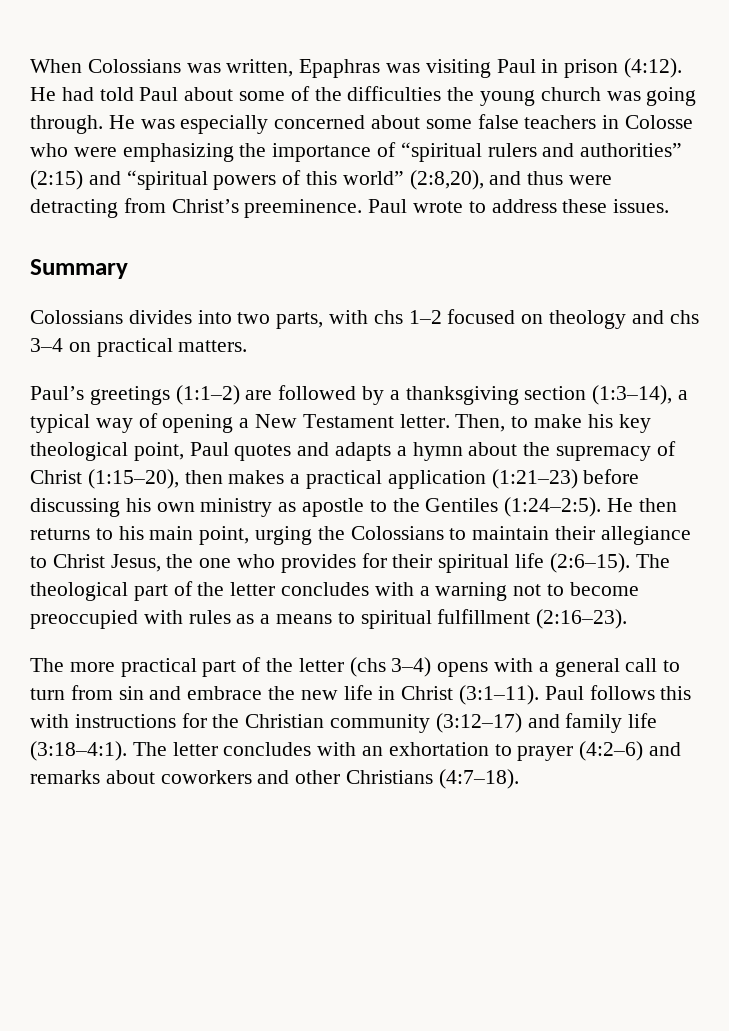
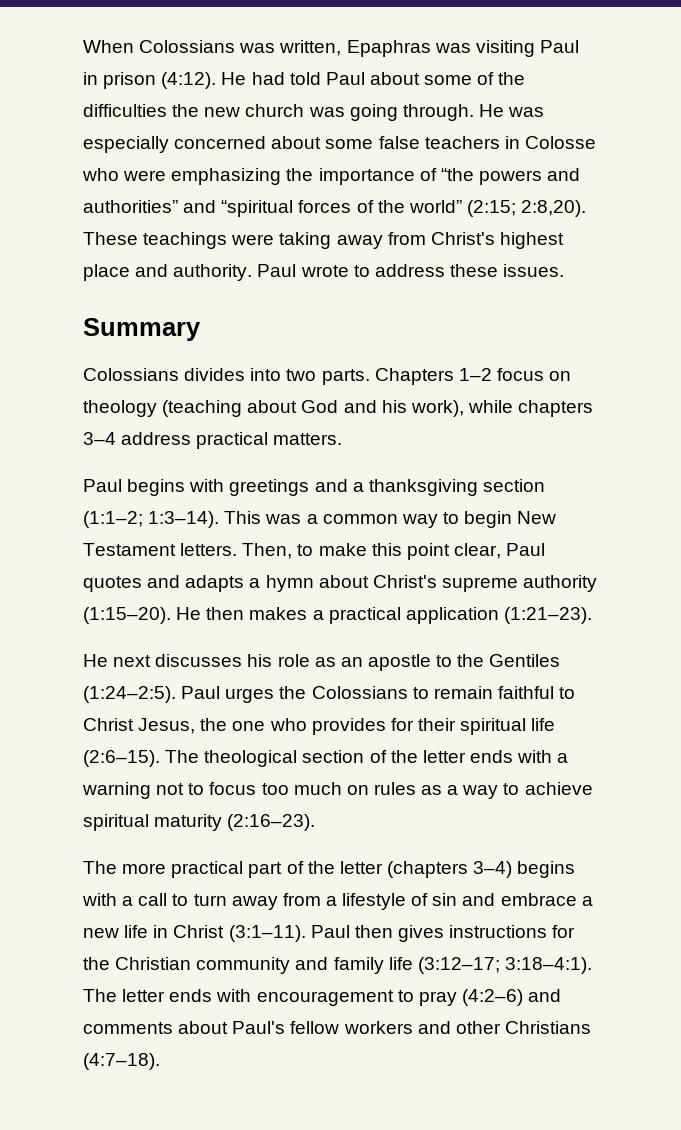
- He had told Paul about some of the difficulties the young church was going through.
+ He had told Paul about some of the difficulties the new church was going through.
- He was especially concerned about some false teachers in Colosse who were emphasizing the importance of “spiritual rulers and authorities” (2:15) and “spiritual powers of this world” (2:8,20), and thus were detracting from Christ’s preeminence.
+ He was especially concerned about some false teachers in Colosse who were emphasizing the importance of “the powers and authorities” and “spiritual forces of the world” (2:15; 2:8,20). These teachings were taking away from Christ's highest place and authority.
- Colossians divides into two parts, with chs 1–2 focused on theology and chs 3–4 on practical matters.
- Paul’s greetings (1:1–2) are followed by a thanksgiving section (1:3–14), a typical way of opening a New Testament letter.
+ Colossians divides into two parts. Chapters 1–2 focus on theology (teaching about God and his work), while chapters 3–4 address practical matters.
+ Paul begins with greetings and a thanksgiving section (1:1–2; 1:3–14). This was a common way to begin New Testament letters.
- Then, to make his key theological point, Paul quotes and adapts a hymn about the supremacy of Christ (1:15–20), then makes a practical application (1:21–23) before discussing his own ministry as apostle to the Gentiles (1:24–2:5).
+ Then, to make this point clear, Paul quotes and adapts a hymn about Christ's supreme authority (1:15–20). He then makes a practical application (1:21–23).
+ He next discusses his role as an apostle to the Gentiles (1:24–2:5).
- He then returns to his main point, urging the Colossians to maintain their allegiance to Christ Jesus, the one who provides for their spiritual life (2:6–15).
+ Paul urges the Colossians to remain faithful to Christ Jesus, the one who provides for their spiritual life (2:6–15).
- The theological part of the letter concludes with a warning not to become preoccupied with rules as a means to spiritual fulfillment (2:16–23).
+ The theological section of the letter ends with a warning not to focus too much on rules as a way to achieve spiritual maturity (2:16–23).
- The more practical part of the letter (chs 3–4) opens with a general call to turn from sin and embrace the new life in Christ (3:1–11).
+ The more practical part of the letter (chapters 3–4) begins with a call to turn away from a lifestyle of sin and embrace a new life in Christ (3:1–11).
- Paul follows this with instructions for the Christian community (3:12–17) and family life (3:18–4:1). The letter concludes with an exhortation to prayer (4:2–6) and remarks about coworkers and other Christians (4:7–18).
+ Paul then gives instructions for the Christian community and family life (3:12–17; 3:18–4:1). The letter ends with encouragement to pray (4:2–6) and comments about Paul's fellow workers and other Christians (4:7–18).

